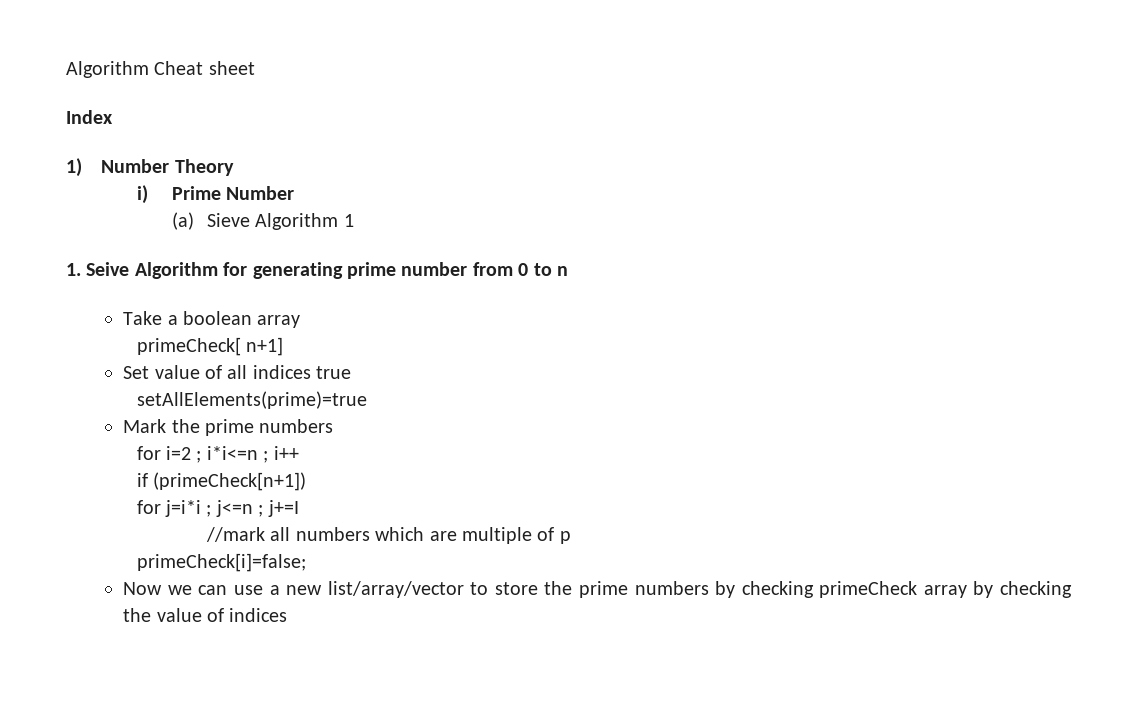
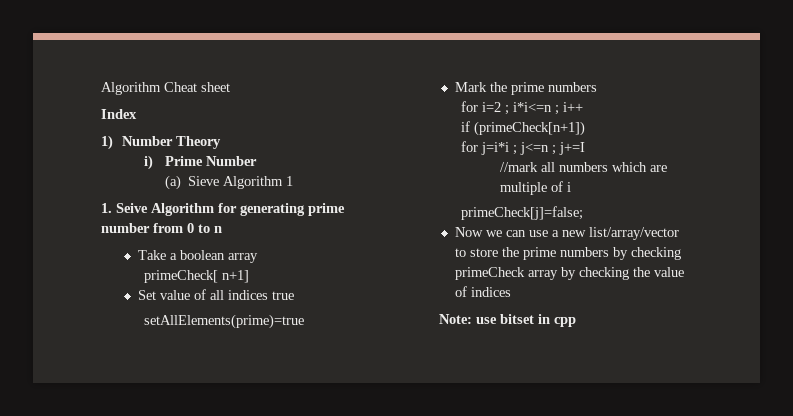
- //mark all numbers which are multiple of p
- primeCheck[i]=false;
+ //mark all numbers which are multiple of i
+ primeCheck[j]=false;
+ Note: use bitset in cpp

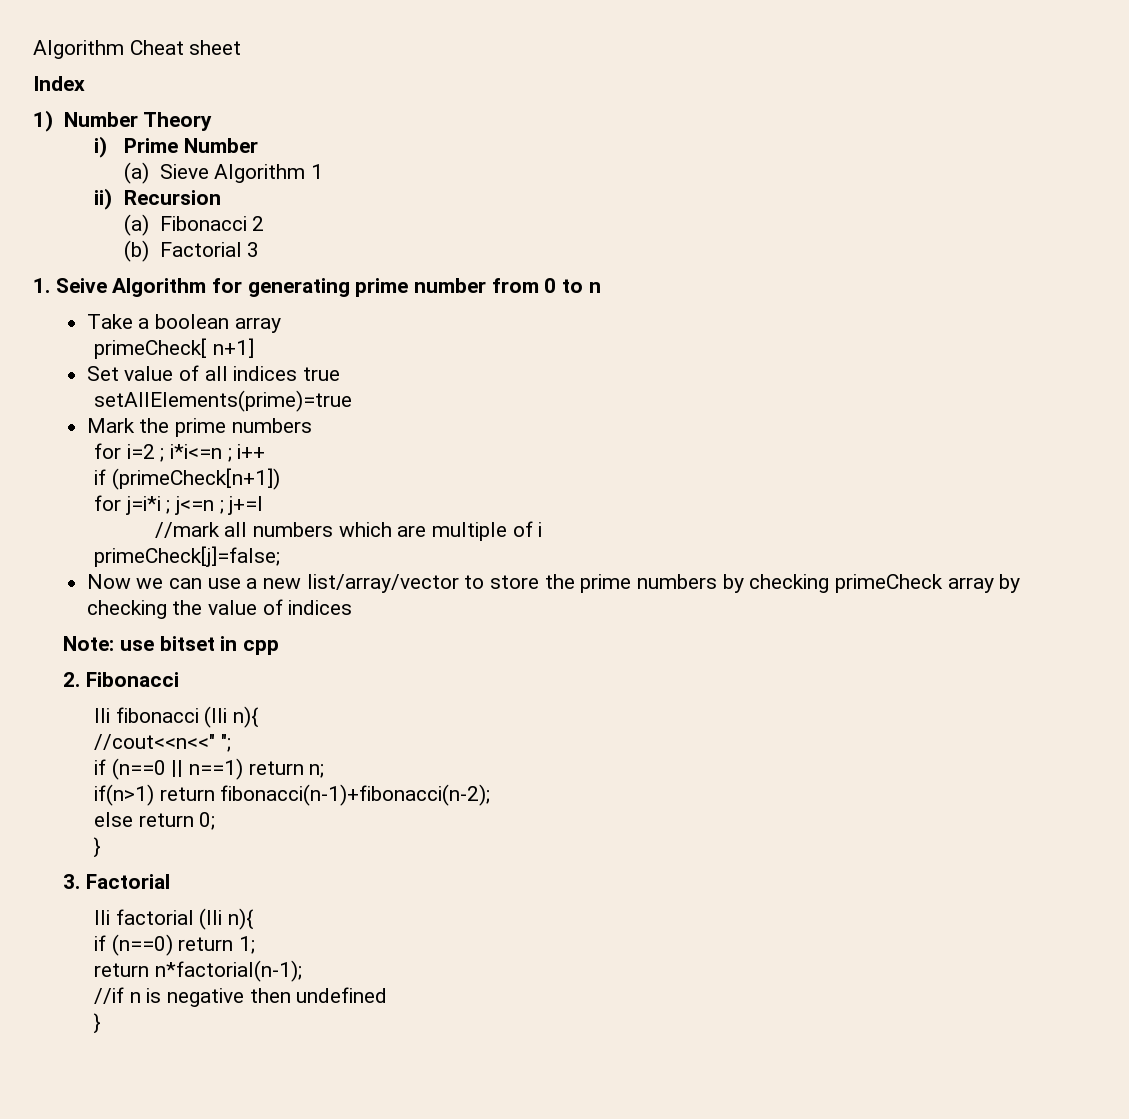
+ ii) Recursion
+ (a) Fibonacci 2
+ (b) Factorial 3
+ 2. Fibonacci
+ lli fibonacci (lli n){
+ //cout<<n<<" ";
+ if (n==0 || n==1) return n;
+ if(n>1) return fibonacci(n-1)+fibonacci(n-2);
+ else return 0;
+ }
+ 3. Factorial
+ lli factorial (lli n){
+ if (n==0) return 1;
+ return n*factorial(n-1);
+ //if n is negative then undefined
+ }

